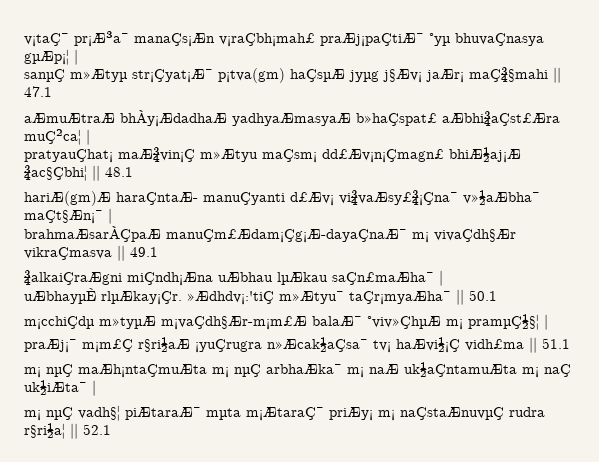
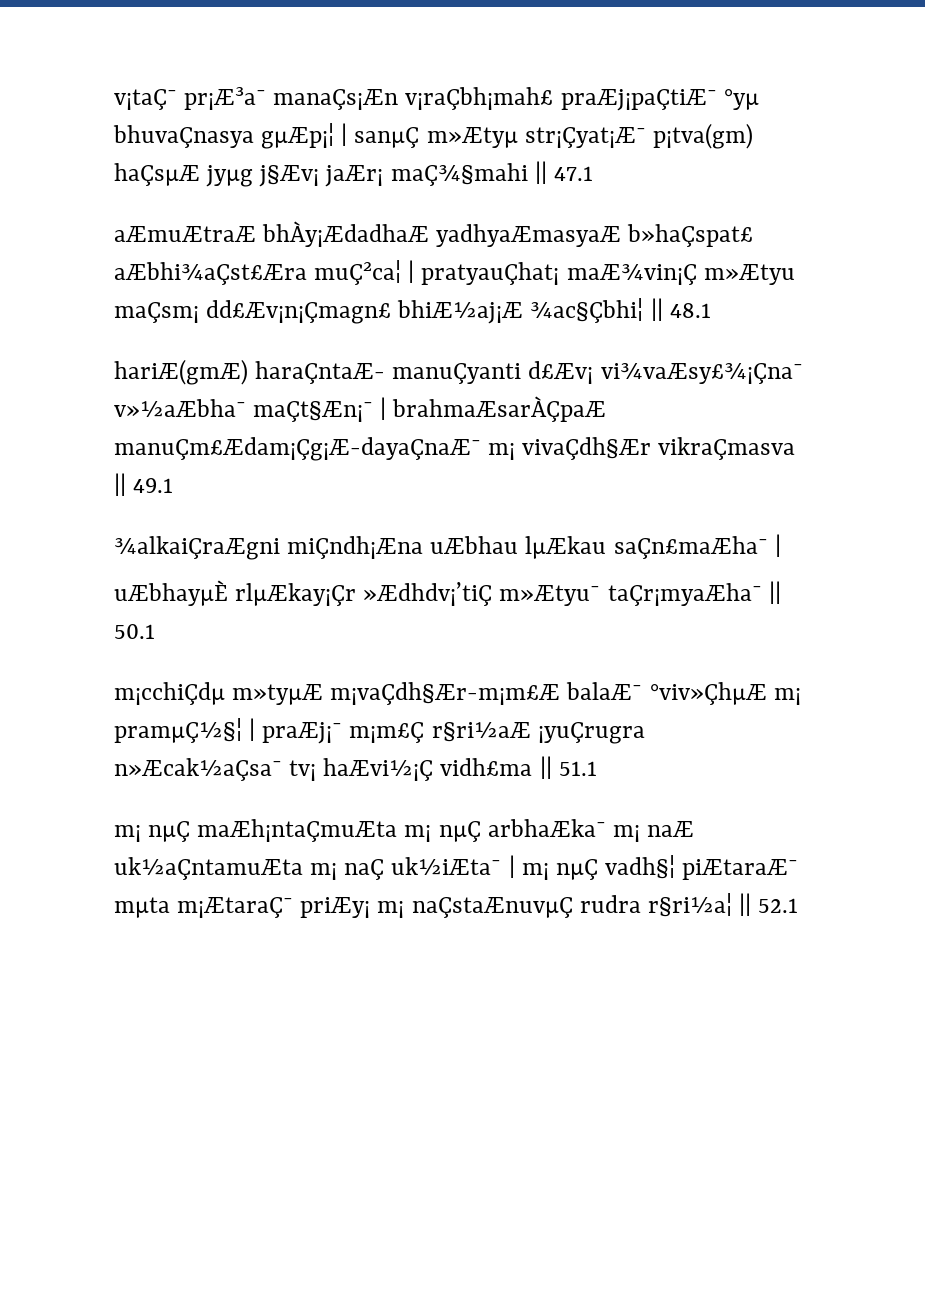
- v¡taÇ¯ pr¡Æ³a¯ manaÇs¡Æn v¡raÇbh¡mah£ praÆj¡paÇtiÆ¯ °yµ bhuvaÇnasya gµÆp¡¦ |
- sanµÇ m»Ætyµ str¡Çyat¡Æ¯ p¡tva(gm) haÇsµÆ jyµg j§Æv¡ jaÆr¡ maÇ¾§mahi || 47.1
+ v¡taÇ¯ pr¡Æ³a¯ manaÇs¡Æn v¡raÇbh¡mah£ praÆj¡paÇtiÆ¯ °yµ bhuvaÇnasya gµÆp¡¦ | sanµÇ m»Ætyµ str¡Çyat¡Æ¯ p¡tva(gm) haÇsµÆ jyµg j§Æv¡ jaÆr¡ maÇ¾§mahi || 47.1
- aÆmuÆtraÆ bhÀy¡ÆdadhaÆ yadhyaÆmasyaÆ b»haÇspat£ aÆbhi¾aÇst£Æra muÇ²ca¦ |
- pratyauÇhat¡ maÆ¾vin¡Ç m»Ætyu maÇsm¡ dd£Æv¡n¡Çmagn£ bhiÆ½aj¡Æ ¾ac§Çbhi¦ || 48.1
+ aÆmuÆtraÆ bhÀy¡ÆdadhaÆ yadhyaÆmasyaÆ b»haÇspat£ aÆbhi¾aÇst£Æra muÇ²ca¦ | pratyauÇhat¡ maÆ¾vin¡Ç m»Ætyu maÇsm¡ dd£Æv¡n¡Çmagn£ bhiÆ½aj¡Æ ¾ac§Çbhi¦ || 48.1
- hariÆ(gm)Æ haraÇntaÆ- manuÇyanti d£Æv¡ vi¾vaÆsy£¾¡Çna¯ v»½aÆbha¯ maÇt§Æn¡¯ |
- brahmaÆsarÀÇpaÆ manuÇm£Ædam¡Çg¡Æ-dayaÇnaÆ¯ m¡ vivaÇdh§Ær vikraÇmasva || 49.1
+ hariÆ(gmÆ) haraÇntaÆ- manuÇyanti d£Æv¡ vi¾vaÆsy£¾¡Çna¯ v»½aÆbha¯ maÇt§Æn¡¯ | brahmaÆsarÀÇpaÆ manuÇm£Ædam¡Çg¡Æ-dayaÇnaÆ¯ m¡ vivaÇdh§Ær vikraÇmasva || 49.1
- uÆbhayµÈ rlµÆkay¡Çr. »Ædhdv¡:'tiÇ m»Ætyu¯ taÇr¡myaÆha¯ || 50.1
+ uÆbhayµÈ rlµÆkay¡Çr »Ædhdv¡’tiÇ m»Ætyu¯ taÇr¡myaÆha¯ || 50.1
- m¡cchiÇdµ m»tyµÆ m¡vaÇdh§Ær-m¡m£Æ balaÆ¯ °viv»ÇhµÆ m¡ pramµÇ½§¦ |
- praÆj¡¯ m¡m£Ç r§ri½aÆ ¡yuÇrugra n»Æcak½aÇsa¯ tv¡ haÆvi½¡Ç vidh£ma || 51.1
+ m¡cchiÇdµ m»tyµÆ m¡vaÇdh§Ær-m¡m£Æ balaÆ¯ °viv»ÇhµÆ m¡ pramµÇ½§¦ | praÆj¡¯ m¡m£Ç r§ri½aÆ ¡yuÇrugra n»Æcak½aÇsa¯ tv¡ haÆvi½¡Ç vidh£ma || 51.1
- m¡ nµÇ maÆh¡ntaÇmuÆta m¡ nµÇ arbhaÆka¯ m¡ naÆ uk½aÇntamuÆta m¡ naÇ uk½iÆta¯ |
- m¡ nµÇ vadh§¦ piÆtaraÆ¯ mµta m¡ÆtaraÇ¯ priÆy¡ m¡ naÇstaÆnuvµÇ rudra r§ri½a¦ || 52.1
+ m¡ nµÇ maÆh¡ntaÇmuÆta m¡ nµÇ arbhaÆka¯ m¡ naÆ uk½aÇntamuÆta m¡ naÇ uk½iÆta¯ | m¡ nµÇ vadh§¦ piÆtaraÆ¯ mµta m¡ÆtaraÇ¯ priÆy¡ m¡ naÇstaÆnuvµÇ rudra r§ri½a¦ || 52.1

